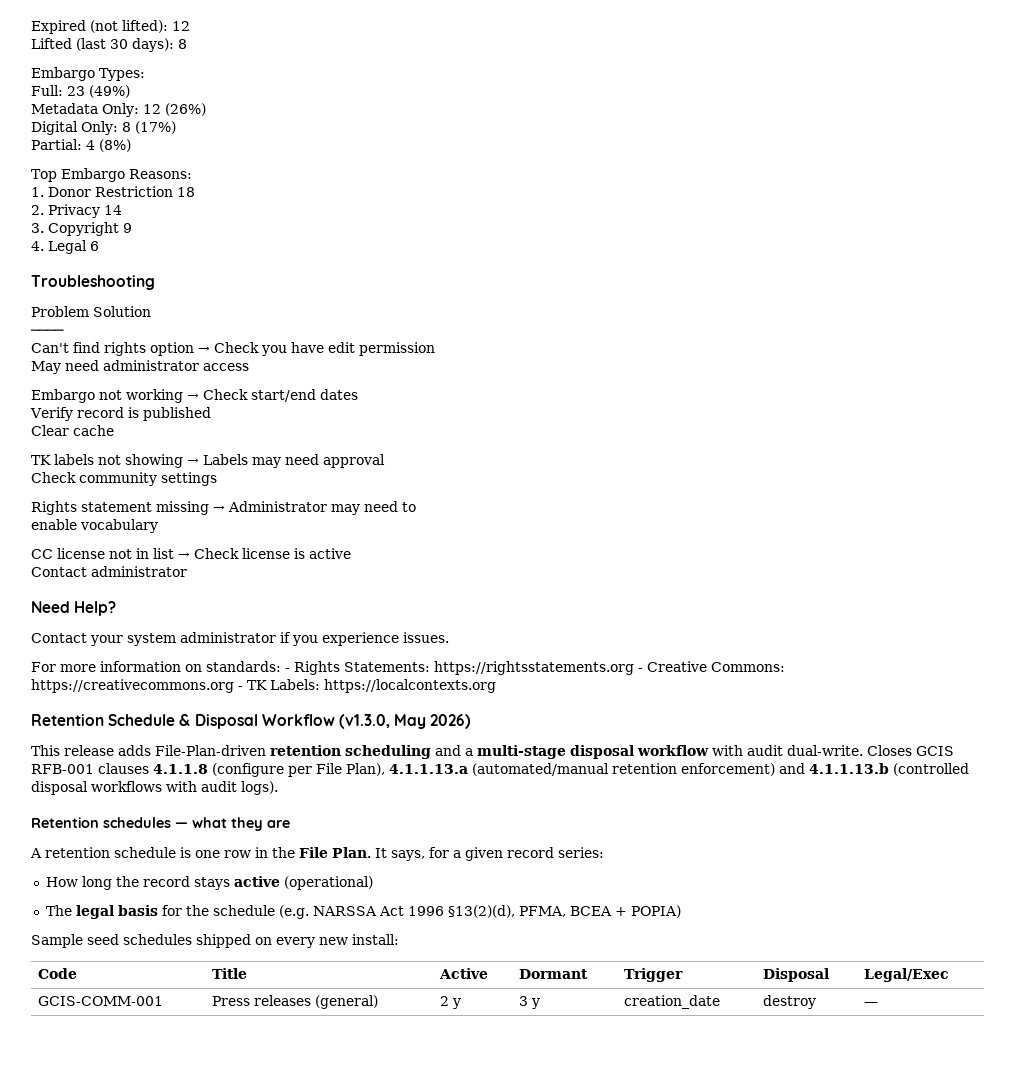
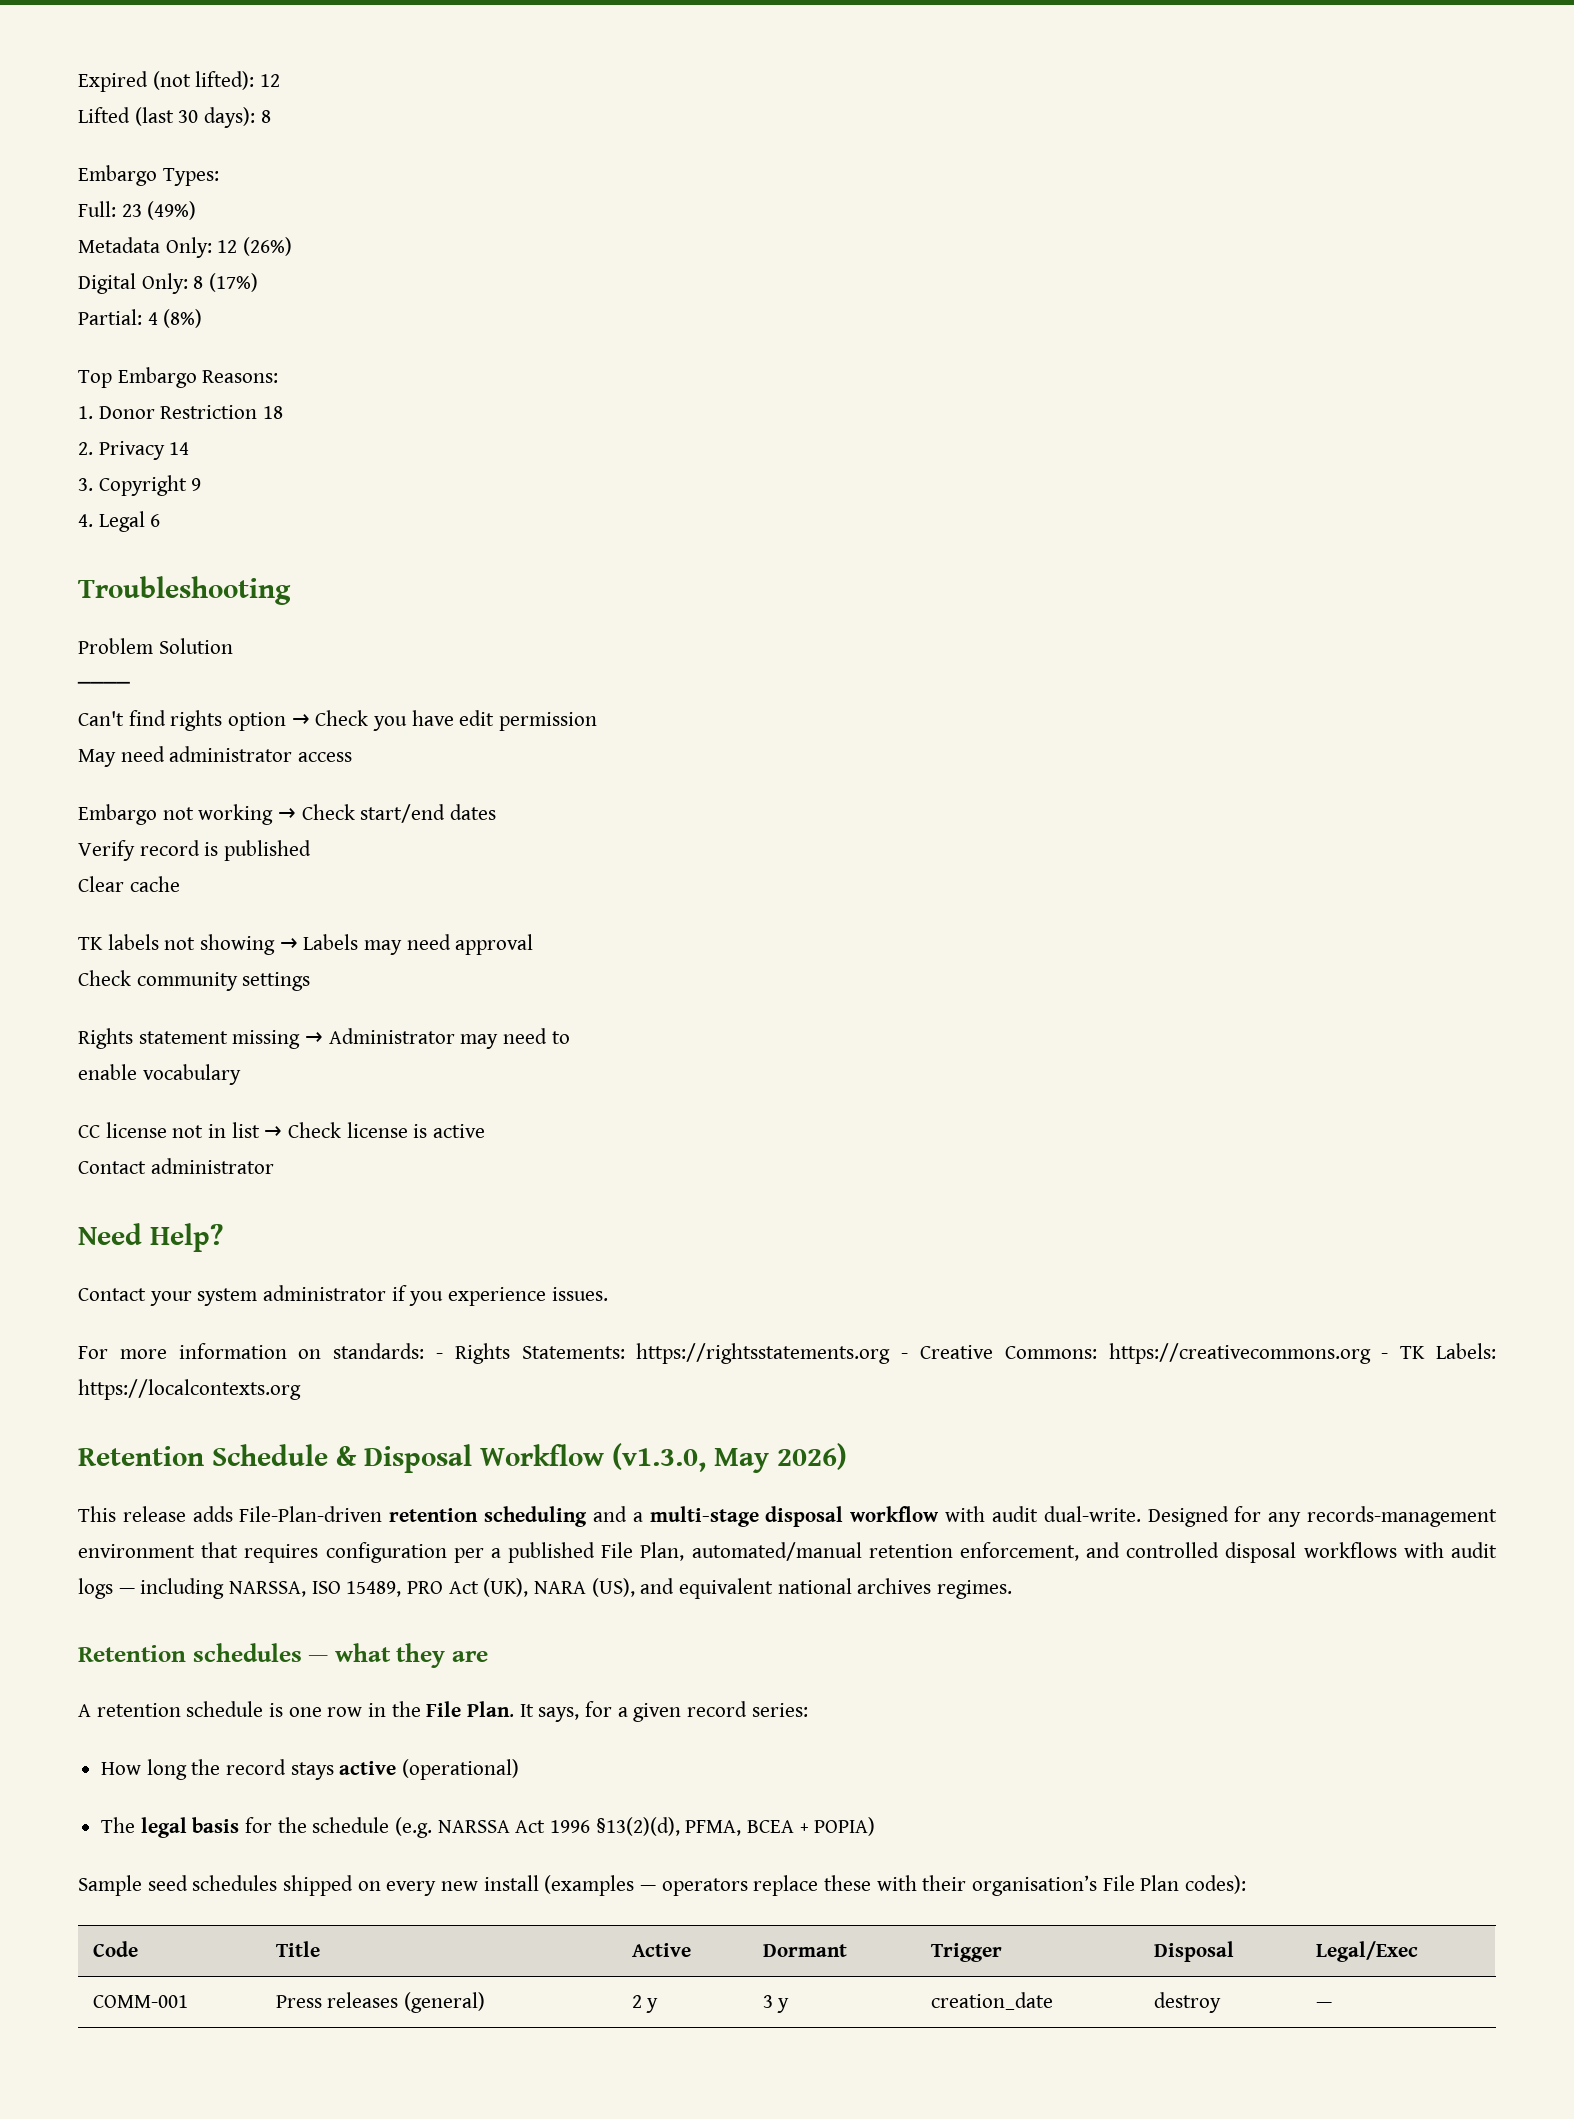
- Closes GCIS RFB-001 clauses 4.1.1.8 (configure per File Plan), 4.1.1.13.a (automated/manual retention enforcement) and 4.1.1.13.b (controlled disposal workflows with audit logs).
+ Designed for any records-management environment that requires configuration per a published File Plan, automated/manual retention enforcement, and controlled disposal workflows with audit logs — including NARSSA, ISO 15489, PRO Act (UK), NARA (US), and equivalent national archives regimes.
- Sample seed schedules shipped on every new install:
+ Sample seed schedules shipped on every new install (examples — operators replace these with their organisation’s File Plan codes):
- GCIS-COMM-001 | Press releases (general) | 2 y | 3 y | creation_date | destroy | —
+ COMM-001 | Press releases (general) | 2 y | 3 y | creation_date | destroy | —

